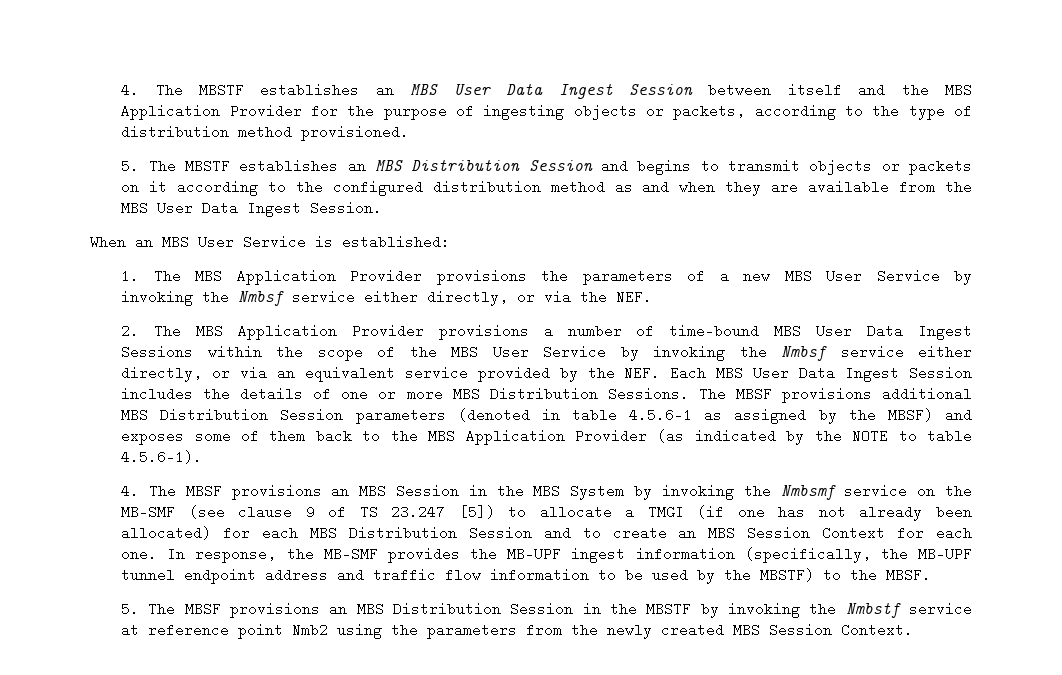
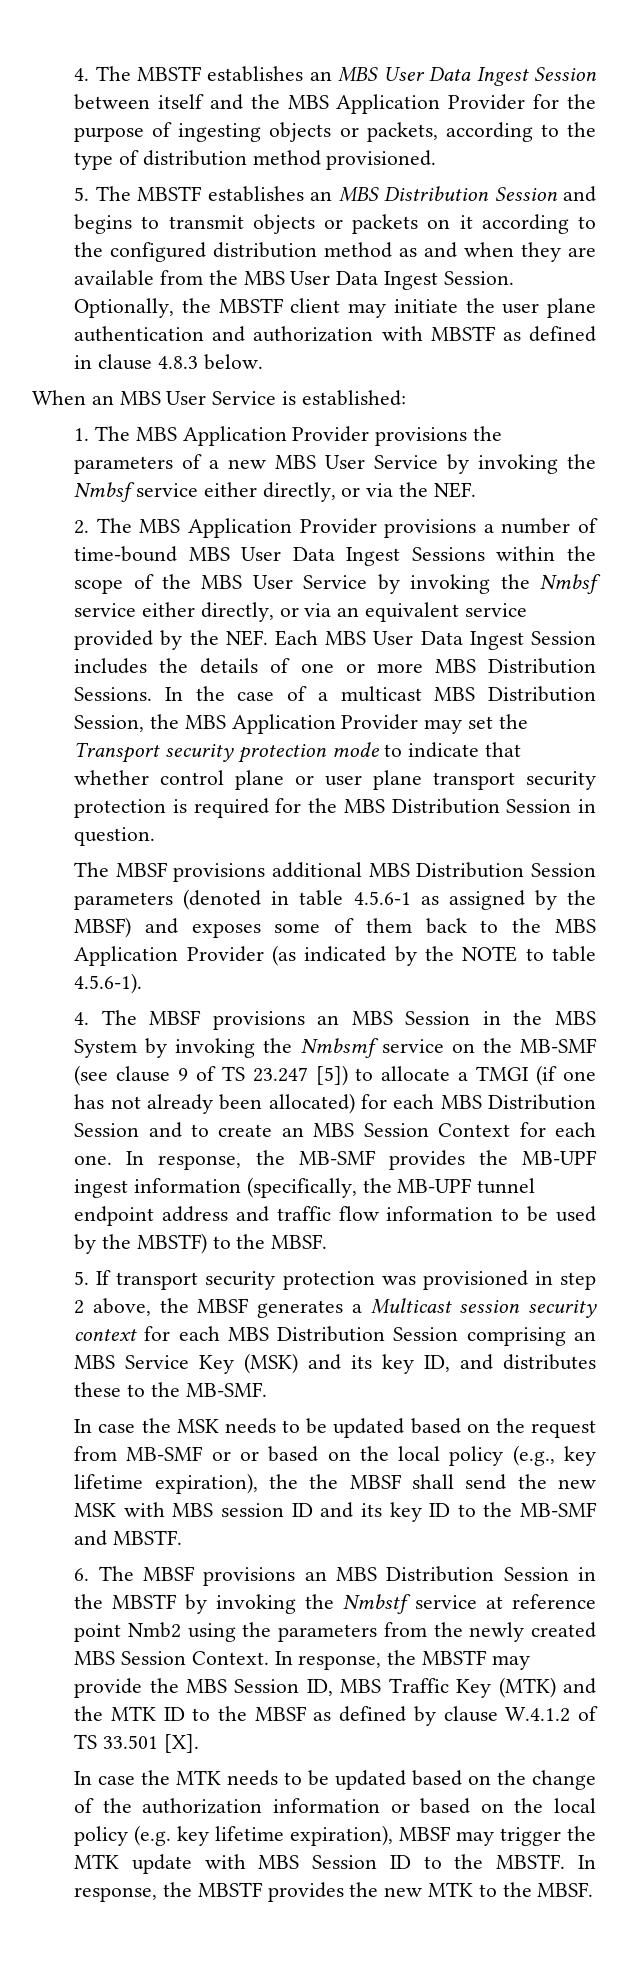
+ Optionally, the MBSTF client may initiate the user plane authentication and authorization with MBSTF as defined in clause 4.8.3 below.
- 2. The MBS Application Provider provisions a number of time-bound MBS User Data Ingest Sessions within the scope of the MBS User Service by invoking the Nmbsf service either directly, or via an equivalent service provided by the NEF. Each MBS User Data Ingest Session includes the details of one or more MBS Distribution Sessions. The MBSF provisions additional MBS Distribution Session parameters (denoted in table 4.5.6-1 as assigned by the MBSF) and exposes some of them back to the MBS Application Provider (as indicated by the NOTE to table 4.5.6-1).
+ 2. The MBS Application Provider provisions a number of time-bound MBS User Data Ingest Sessions within the scope of the MBS User Service by invoking the Nmbsf service either directly, or via an equivalent service provided by the NEF. Each MBS User Data Ingest Session includes the details of one or more MBS Distribution Sessions. In the case of a multicast MBS Distribution Session, the MBS Application Provider may set the Transport security protection mode to indicate that whether control plane or user plane transport security protection is required for the MBS Distribution Session in question.
+ The MBSF provisions additional MBS Distribution Session parameters (denoted in table 4.5.6-1 as assigned by the MBSF) and exposes some of them back to the MBS Application Provider (as indicated by the NOTE to table 4.5.6-1).
- 5. The MBSF provisions an MBS Distribution Session in the MBSTF by invoking the Nmbstf service at reference point Nmb2 using the parameters from the newly created MBS Session Context.
+ 5. If transport security protection was provisioned in step 2 above, the MBSF generates a Multicast session security context for each MBS Distribution Session comprising an MBS Service Key (MSK) and its key ID, and distributes these to the MB-SMF.
+ In case the MSK needs to be updated based on the request from MB-SMF or or based on the local policy (e.g., key lifetime expiration), the the MBSF shall send the new MSK with MBS session ID and its key ID to the MB-SMF and MBSTF.
+ 6. The MBSF provisions an MBS Distribution Session in the MBSTF by invoking the Nmbstf service at reference point Nmb2 using the parameters from the newly created MBS Session Context.
+ In response, the MBSTF may provide the MBS Session ID, MBS Traffic Key (MTK) and the MTK ID to the MBSF as defined by clause W.4.1.2 of TS 33.501 [X].
+ In case the MTK needs to be updated based on the change of the authorization information or based on the local policy (e.g. key lifetime expiration), MBSF may trigger the MTK update with MBS Session ID to the MBSTF. In response, the MBSTF provides the new MTK to the MBSF.

